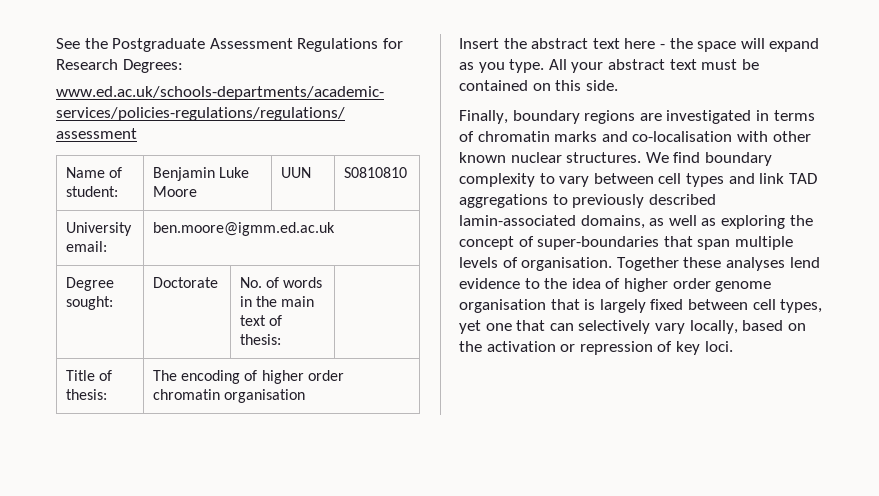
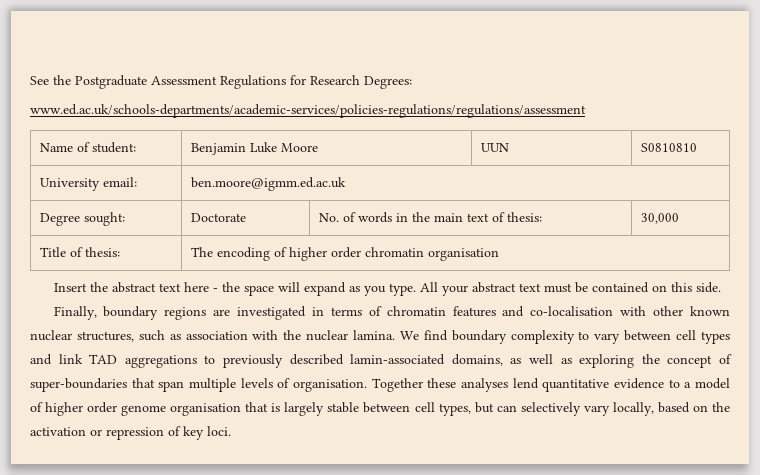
- Degree sought: | Doctorate | No. of words in the main text of thesis: |
+ Degree sought: | Doctorate | No. of words in the main text of thesis: | 30,000
- Finally, boundary regions are investigated in terms of chromatin marks and co-localisation with other known nuclear structures.
+ Finally, boundary regions are investigated in terms of chromatin features and co-localisation with other known nuclear structures, such as association with the nuclear lamina.
- Together these analyses lend evidence to the idea of higher order genome organisation that is largely fixed between cell types, yet one that can selectively vary locally, based on the activation or repression of key loci.
+ Together these analyses lend quantitative evidence to a model of higher order genome organisation that is largely stable between cell types, but can selectively vary locally, based on the activation or repression of key loci.

